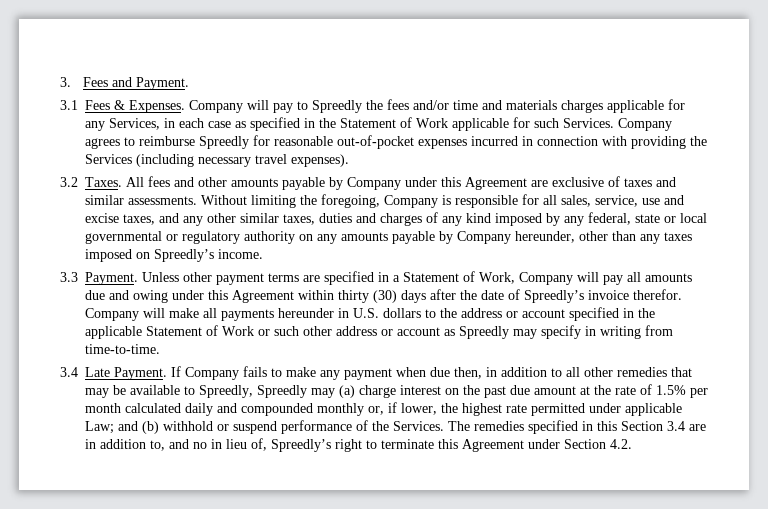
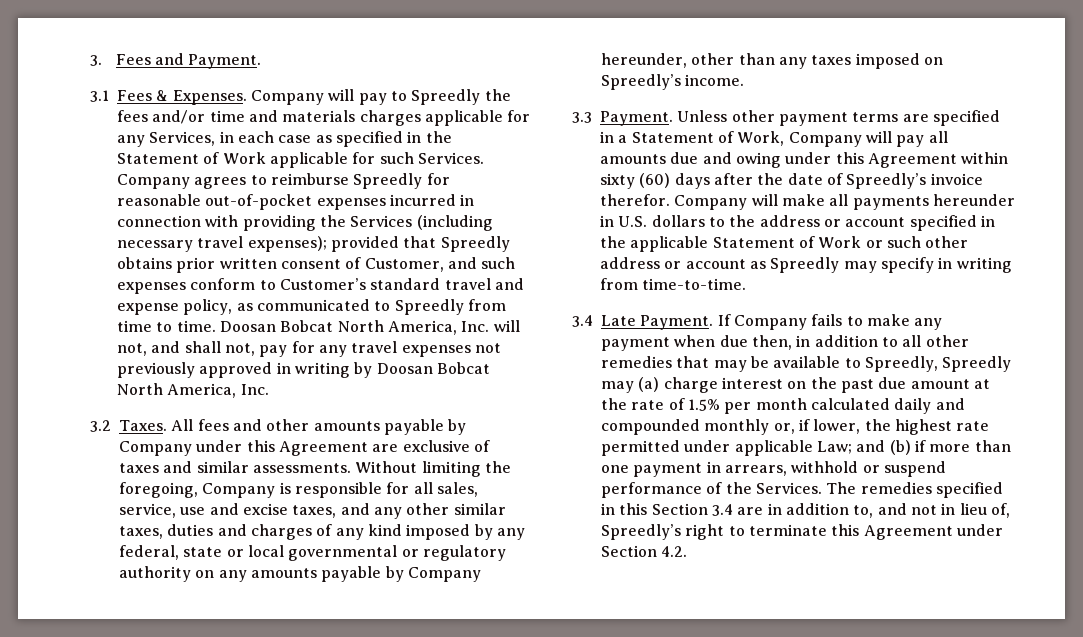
- Company agrees to reimburse Spreedly for reasonable out-of-pocket expenses incurred in connection with providing the Services (including necessary travel expenses).
+ Company agrees to reimburse Spreedly for reasonable out-of-pocket expenses incurred in connection with providing the Services (including necessary travel expenses); provided that Spreedly obtains prior written consent of Customer, and such expenses conform to Customer’s standard travel and expense policy, as communicated to Spreedly from time to time. Doosan Bobcat North America, Inc. will not, and shall not, pay for any travel expenses not previously approved in writing by Doosan Bobcat North America, Inc.
- Unless other payment terms are specified in a Statement of Work, Company will pay all amounts due and owing under this Agreement within thirty (30) days after the date of Spreedly’s invoice therefor.
+ Unless other payment terms are specified in a Statement of Work, Company will pay all amounts due and owing under this Agreement within sixty (60) days after the date of Spreedly’s invoice therefor.
- and (b) withhold or suspend performance of the Services.
+ and (b) if more than one payment in arrears, withhold or suspend performance of the Services.
- The remedies specified in this Section 3.4 are in addition to, and no in lieu of, Spreedly’s right to terminate this Agreement under Section 4.2.
+ The remedies specified in this Section 3.4 are in addition to, and not in lieu of, Spreedly’s right to terminate this Agreement under Section 4.2.

